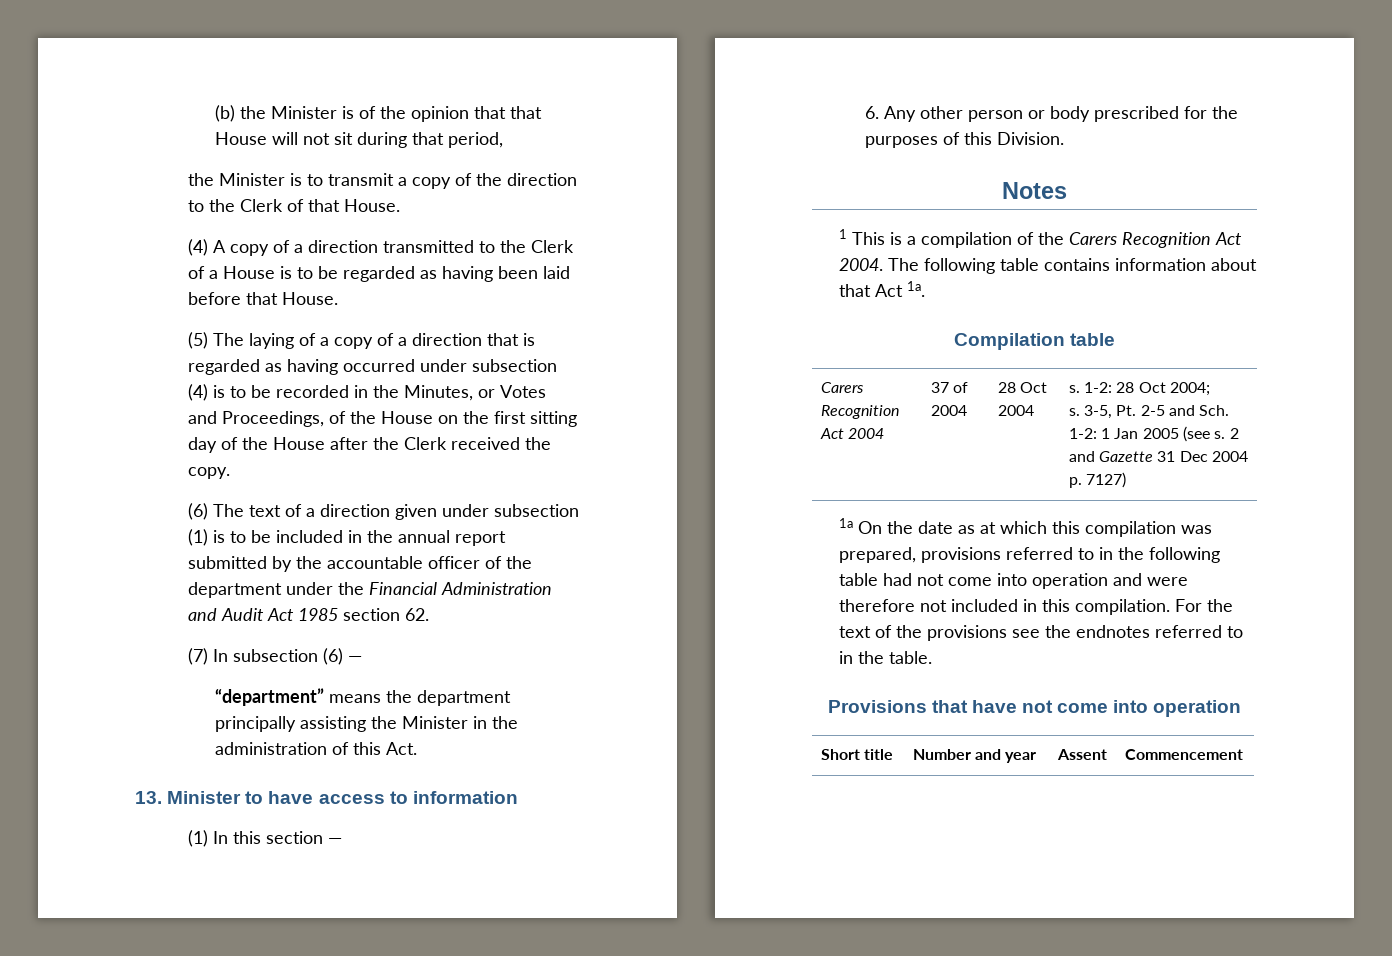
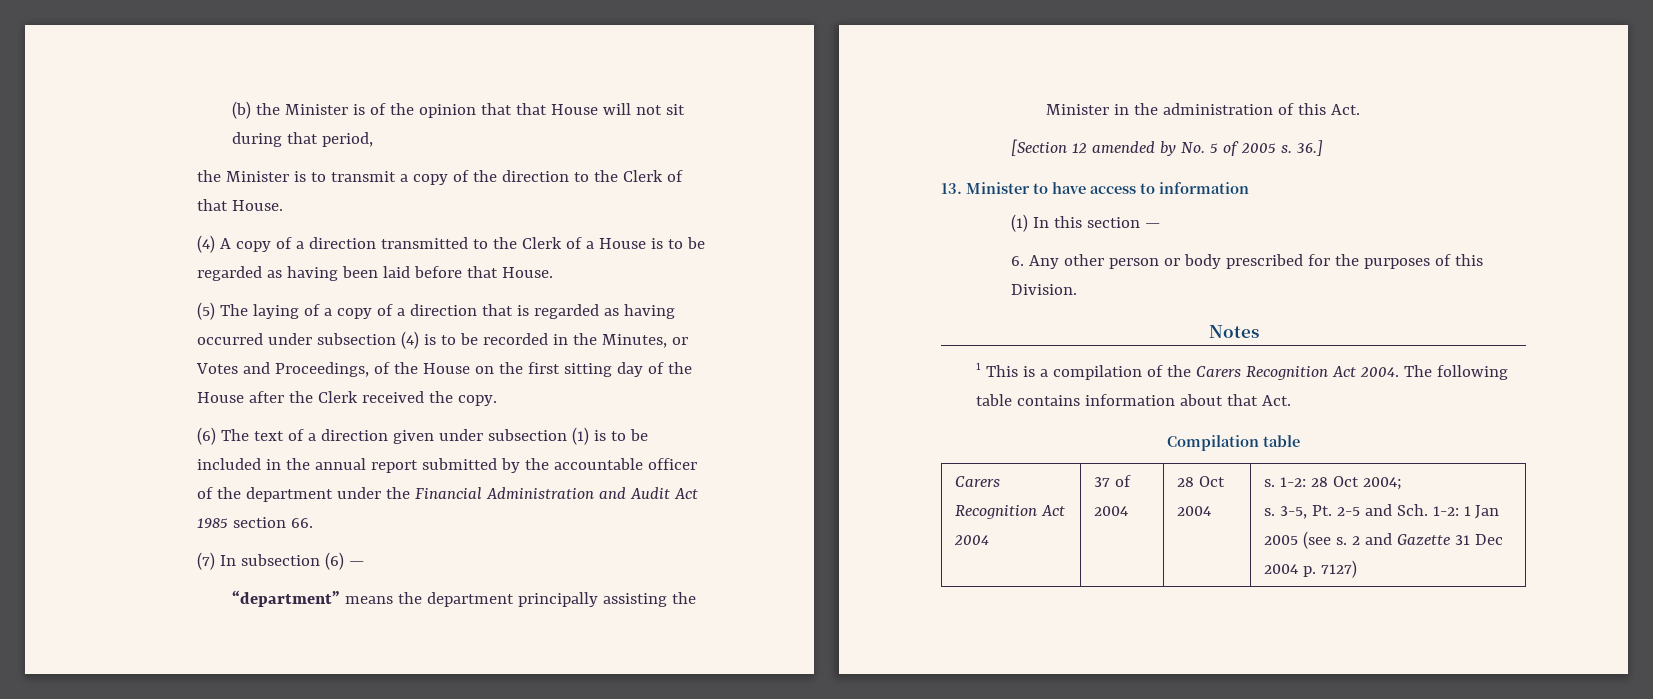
- (6) The text of a direction given under subsection (1) is to be included in the annual report submitted by the accountable officer of the department under the Financial Administration and Audit Act 1985 section 62.
+ (6) The text of a direction given under subsection (1) is to be included in the annual report submitted by the accountable officer of the department under the Financial Administration and Audit Act 1985 section 66.
+ [Section 12 amended by No. 5 of 2005 s. 36.]
- The following table contains information about that Act 1a.
+ The following table contains information about that Act.
- 1a On the date as at which this compilation was prepared, provisions referred to in the following table had not come into operation and were therefore not included in this compilation. For the text of the provisions see the endnotes referred to in the table.
- Provisions that have not come into operation
- Short title | Number and year | Assent | Commencement

